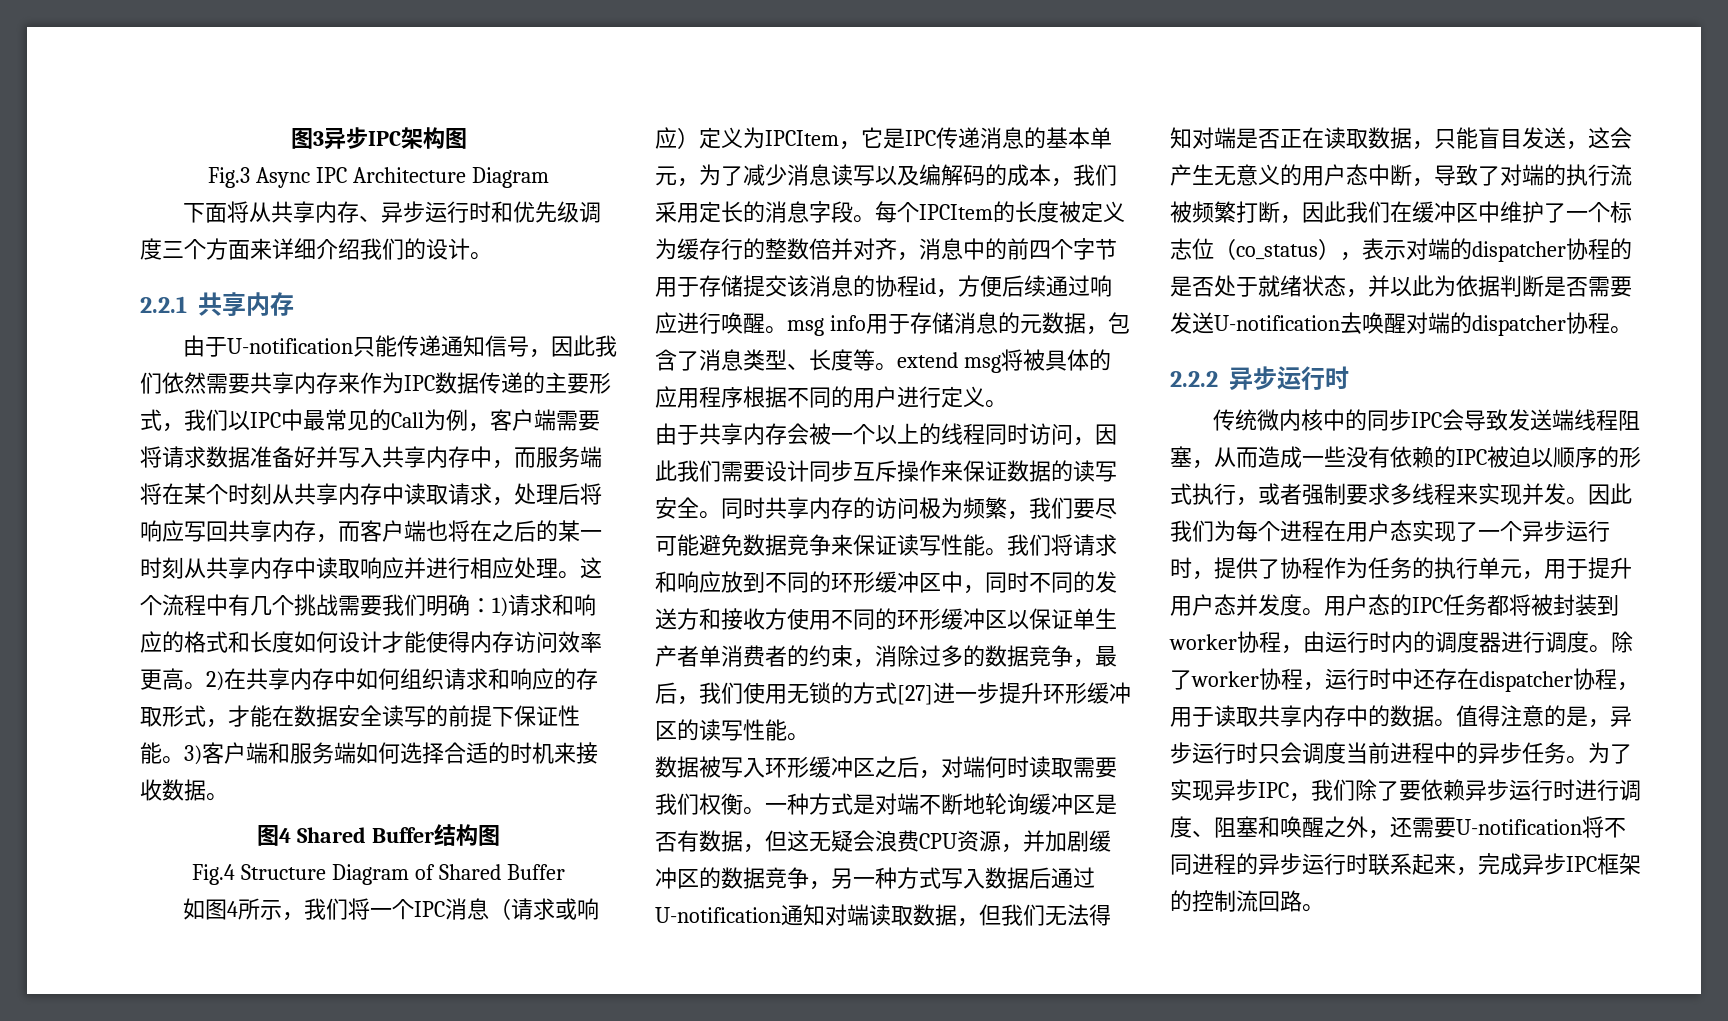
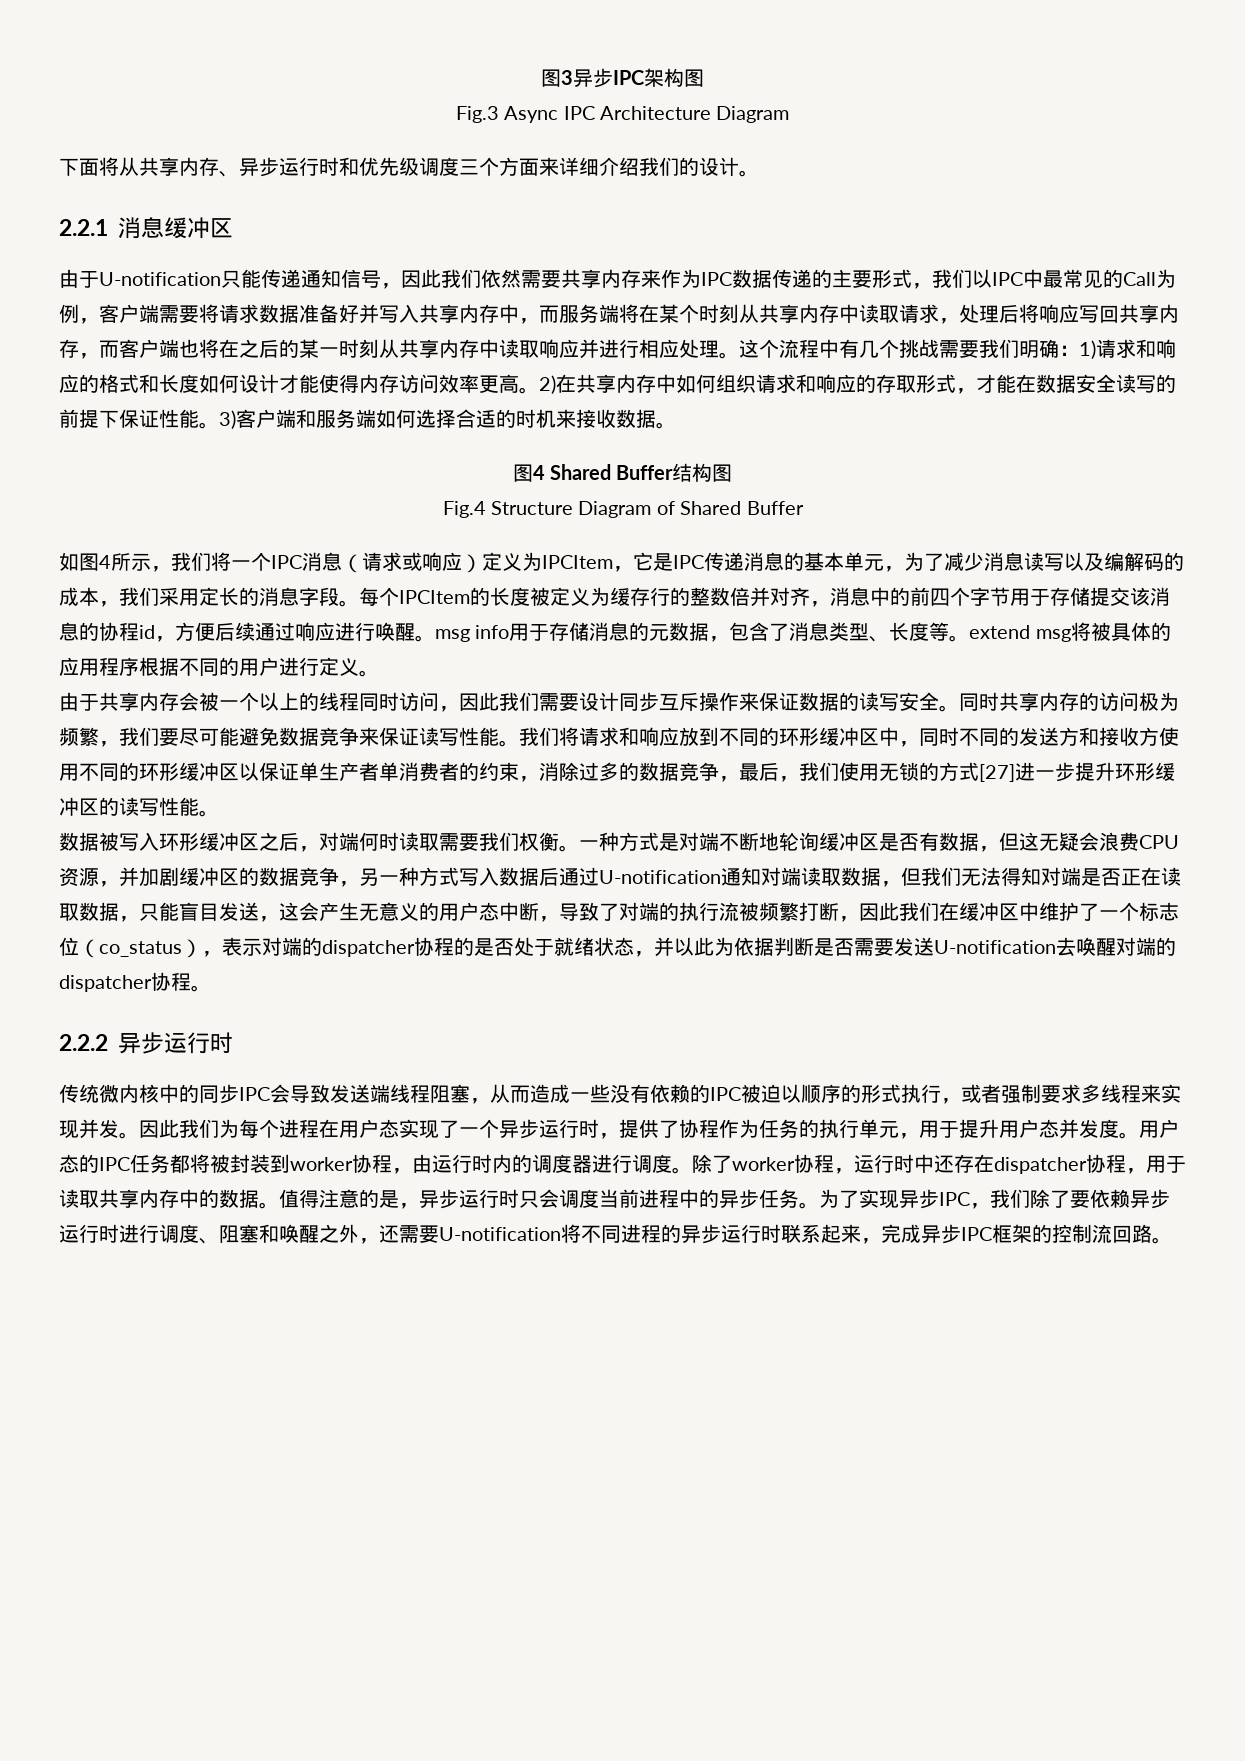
- 2.2.1共享内存
+ 2.2.1消息缓冲区

